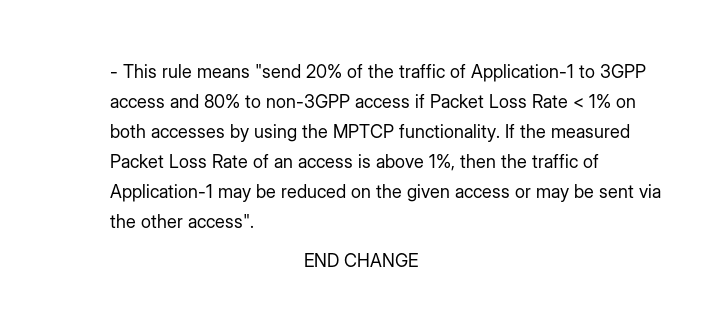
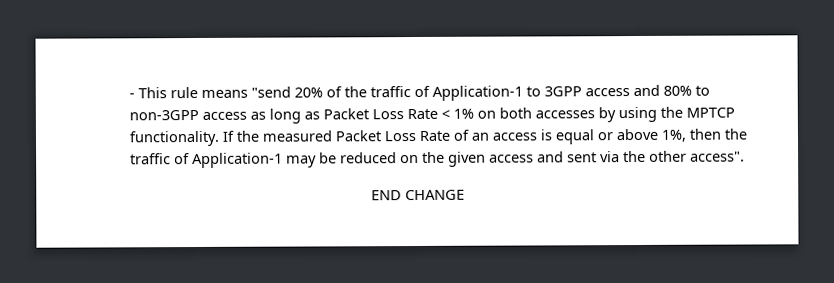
- - This rule means "send 20% of the traffic of Application-1 to 3GPP access and 80% to non-3GPP access if Packet Loss Rate < 1% on both accesses by using the MPTCP functionality.
+ - This rule means "send 20% of the traffic of Application-1 to 3GPP access and 80% to non-3GPP access as long as Packet Loss Rate < 1% on both accesses by using the MPTCP functionality.
- If the measured Packet Loss Rate of an access is above 1%, then the traffic of Application-1 may be reduced on the given access or may be sent via the other access".
+ If the measured Packet Loss Rate of an access is equal or above 1%, then the traffic of Application-1 may be reduced on the given access and sent via the other access".

